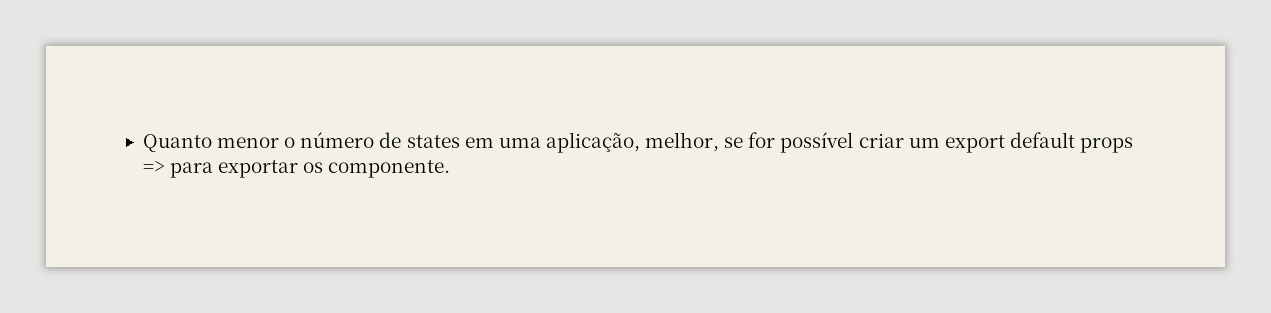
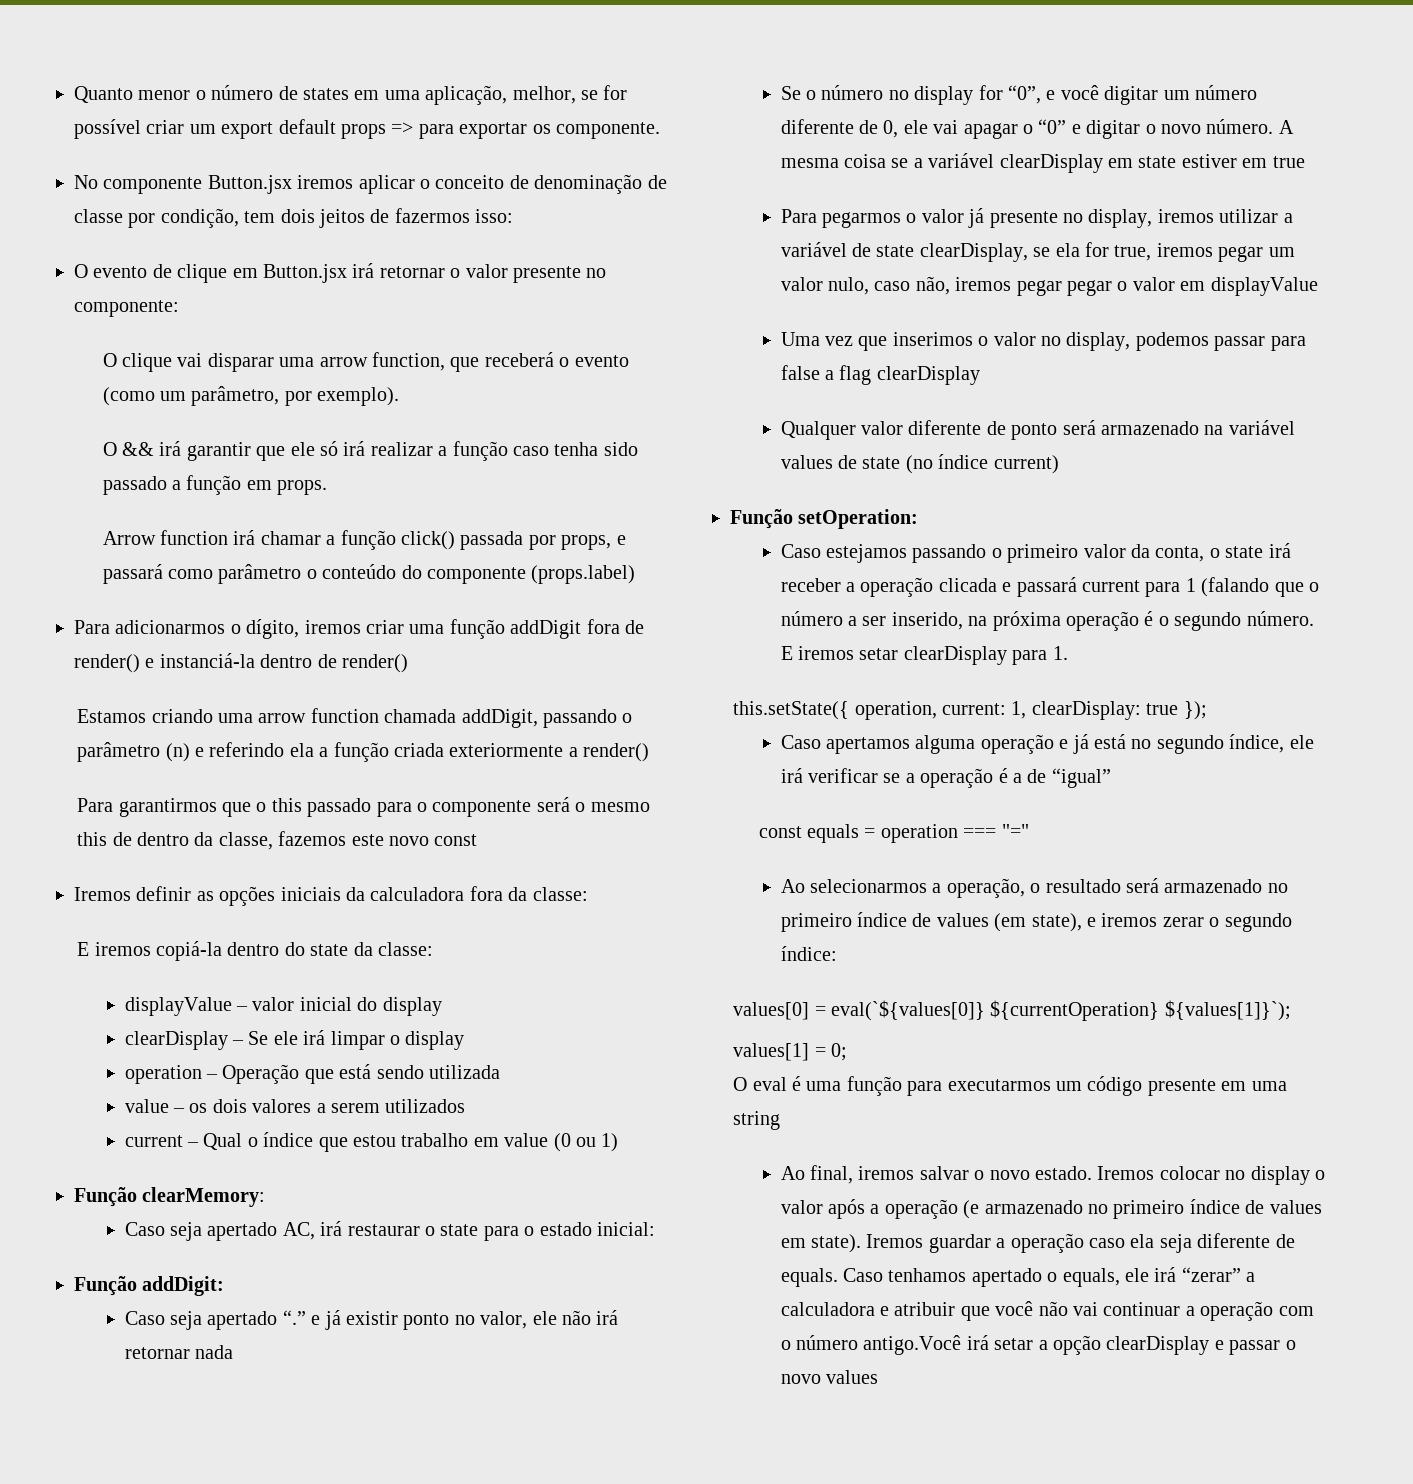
+ No componente Button.jsx iremos aplicar o conceito de denominação de classe por condição, tem dois jeitos de fazermos isso:
+ O evento de clique em Button.jsx irá retornar o valor presente no componente:
+ O clique vai disparar uma arrow function, que receberá o evento (como um parâmetro, por exemplo).
+ O && irá garantir que ele só irá realizar a função caso tenha sido passado a função em props.
+ Arrow function irá chamar a função click() passada por props, e passará como parâmetro o conteúdo do componente (props.label)
+ Para adicionarmos o dígito, iremos criar uma função addDigit fora de render() e instanciá-la dentro de render()
+ Estamos criando uma arrow function chamada addDigit, passando o parâmetro (n) e referindo ela a função criada exteriormente a render()
+ Para garantirmos que o this passado para o componente será o mesmo this de dentro da classe, fazemos este novo const
+ Iremos definir as opções iniciais da calculadora fora da classe:
+ E iremos copiá-la dentro do state da classe:
+ displayValue – valor inicial do display
+ clearDisplay – Se ele irá limpar o display
+ operation – Operação que está sendo utilizada
+ value – os dois valores a serem utilizados
+ current – Qual o índice que estou trabalho em value (0 ou 1)
+ Função clearMemory:
+ Caso seja apertado AC, irá restaurar o state para o estado inicial:
+ Função addDigit:
+ Caso seja apertado “.” e já existir ponto no valor, ele não irá retornar nada
+ Se o número no display for “0”, e você digitar um número diferente de 0, ele vai apagar o “0” e digitar o novo número. A mesma coisa se a variável clearDisplay em state estiver em true
+ Para pegarmos o valor já presente no display, iremos utilizar a variável de state clearDisplay, se ela for true, iremos pegar um valor nulo, caso não, iremos pegar pegar o valor em displayValue
+ Uma vez que inserimos o valor no display, podemos passar para false a flag clearDisplay
+ Qualquer valor diferente de ponto será armazenado na variável values de state (no índice current)
+ Função setOperation:
+ Caso estejamos passando o primeiro valor da conta, o state irá receber a operação clicada e passará current para 1 (falando que o número a ser inserido, na próxima operação é o segundo número. E iremos setar clearDisplay para 1.
+ this.setState({ operation, current: 1, clearDisplay: true });
+ Caso apertamos alguma operação e já está no segundo índice, ele irá verificar se a operação é a de “igual”
+ const equals = operation === "="
+ Ao selecionarmos a operação, o resultado será armazenado no primeiro índice de values (em state), e iremos zerar o segundo índice:
+ values[0] = eval(`${values[0]} ${currentOperation} ${values[1]}`);
+ values[1] = 0;
+ O eval é uma função para executarmos um código presente em uma string
+ Ao final, iremos salvar o novo estado. Iremos colocar no display o valor após a operação (e armazenado no primeiro índice de values em state). Iremos guardar a operação caso ela seja diferente de equals. Caso tenhamos apertado o equals, ele irá “zerar” a calculadora e atribuir que você não vai continuar a operação com o número antigo.Você irá setar a opção clearDisplay e passar o novo values

